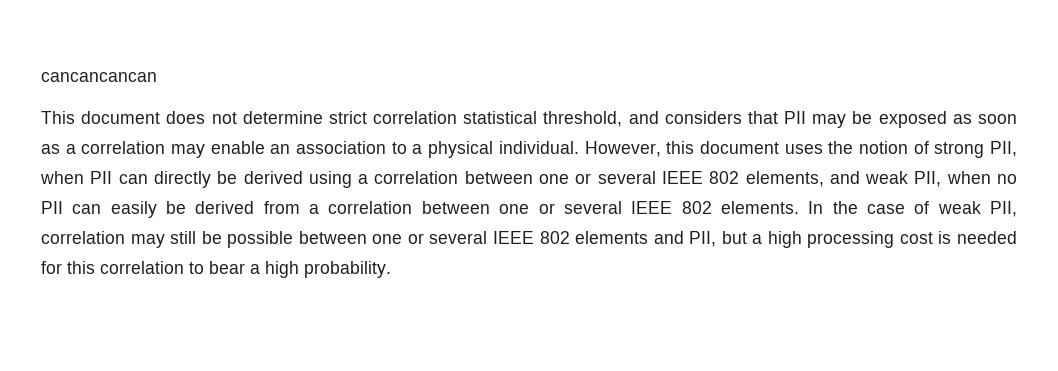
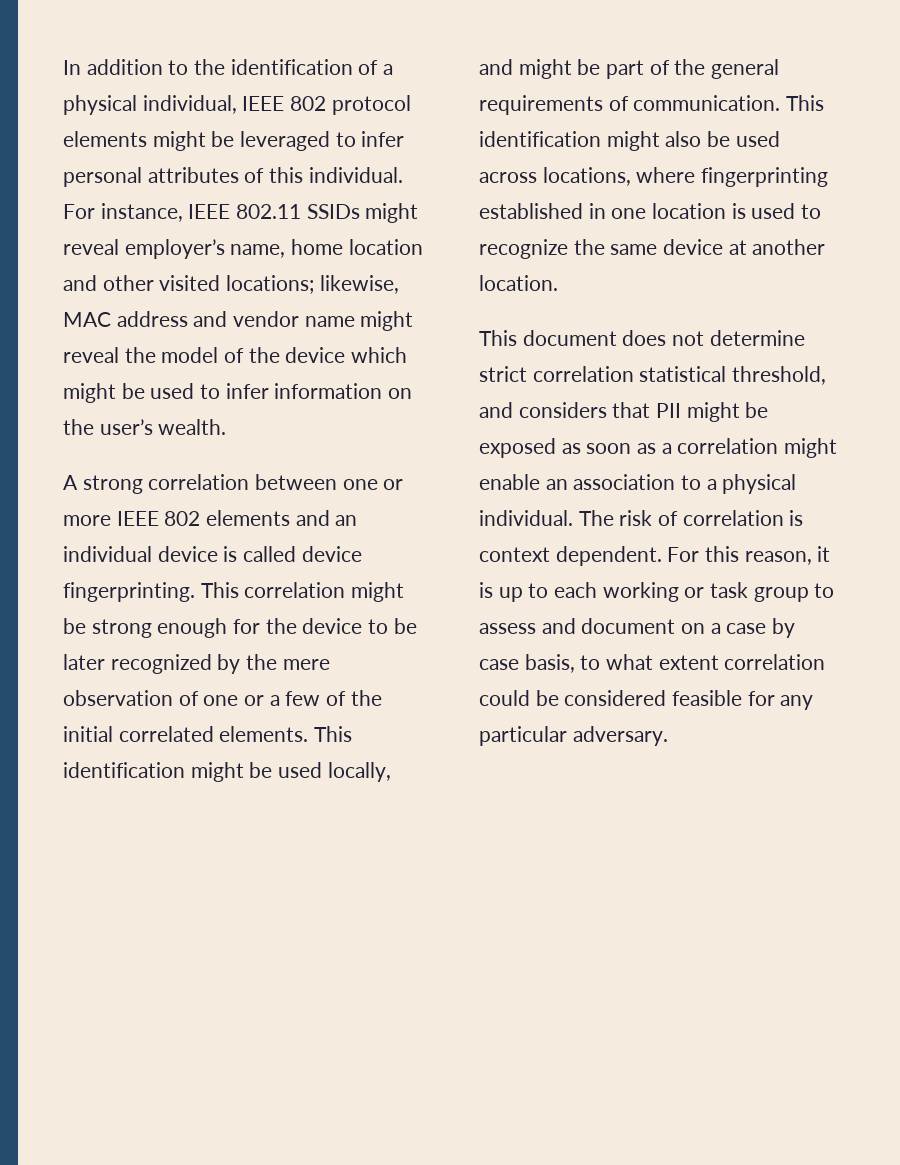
- cancancancan
+ In addition to the identification of a physical individual, IEEE 802 protocol elements might be leveraged to infer personal attributes of this individual. For instance, IEEE 802.11 SSIDs might reveal employer’s name, home location and other visited locations; likewise, MAC address and vendor name might reveal the model of the device which might be used to infer information on the user’s wealth.
+ A strong correlation between one or more IEEE 802 elements and an individual device is called device fingerprinting. This correlation might be strong enough for the device to be later recognized by the mere observation of one or a few of the initial correlated elements. This identification might be used locally, and might be part of the general requirements of communication. This identification might also be used across locations, where fingerprinting established in one location is used to recognize the same device at another location.
- This document does not determine strict correlation statistical threshold, and considers that PII may be exposed as soon as a correlation may enable an association to a physical individual.
+ This document does not determine strict correlation statistical threshold, and considers that PII might be exposed as soon as a correlation might enable an association to a physical individual.
- However, this document uses the notion of strong PII, when PII can directly be derived using a correlation between one or several IEEE 802 elements, and weak PII, when no PII can easily be derived from a correlation between one or several IEEE 802 elements. In the case of weak PII, correlation may still be possible between one or several IEEE 802 elements and PII, but a high processing cost is needed for this correlation to bear a high probability.
+ The risk of correlation is context dependent. For this reason, it is up to each working or task group to assess and document on a case by case basis, to what extent correlation could be considered feasible for any particular adversary.

